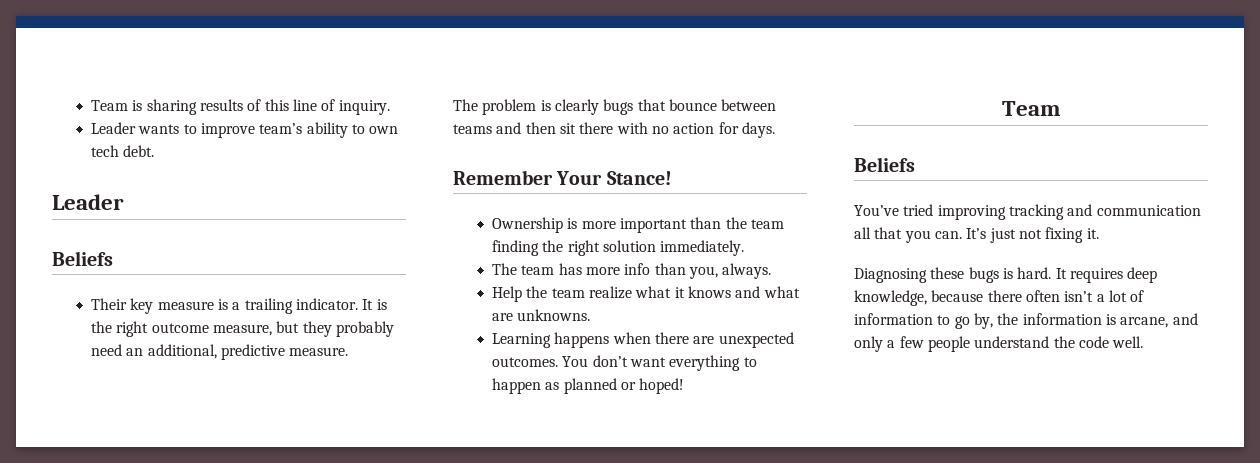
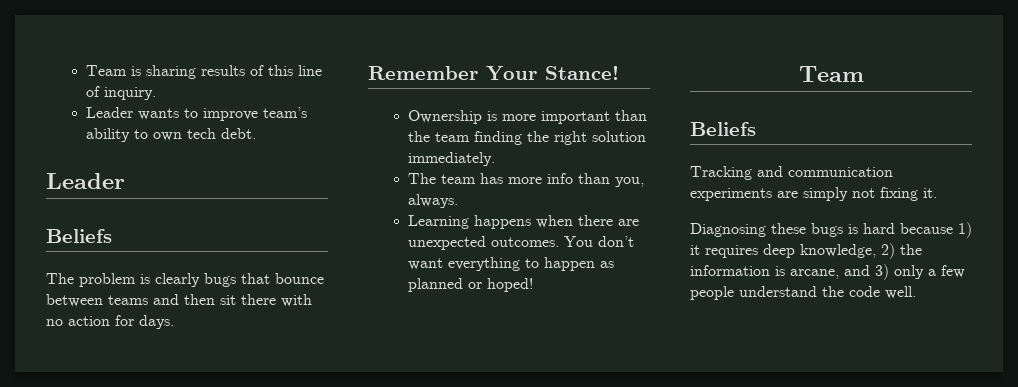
- Their key measure is a trailing indicator. It is the right outcome measure, but they probably need an additional, predictive measure.
- Help the team realize what it knows and what are unknowns.
- You’ve tried improving tracking and communication all that you can. It’s just not fixing it.
+ Tracking and communication experiments are simply not fixing it.
- Diagnosing these bugs is hard. It requires deep knowledge, because there often isn’t a lot of information to go by, the information is arcane, and only a few people understand the code well.
+ Diagnosing these bugs is hard because 1) it requires deep knowledge, 2) the information is arcane, and 3) only a few people understand the code well.

